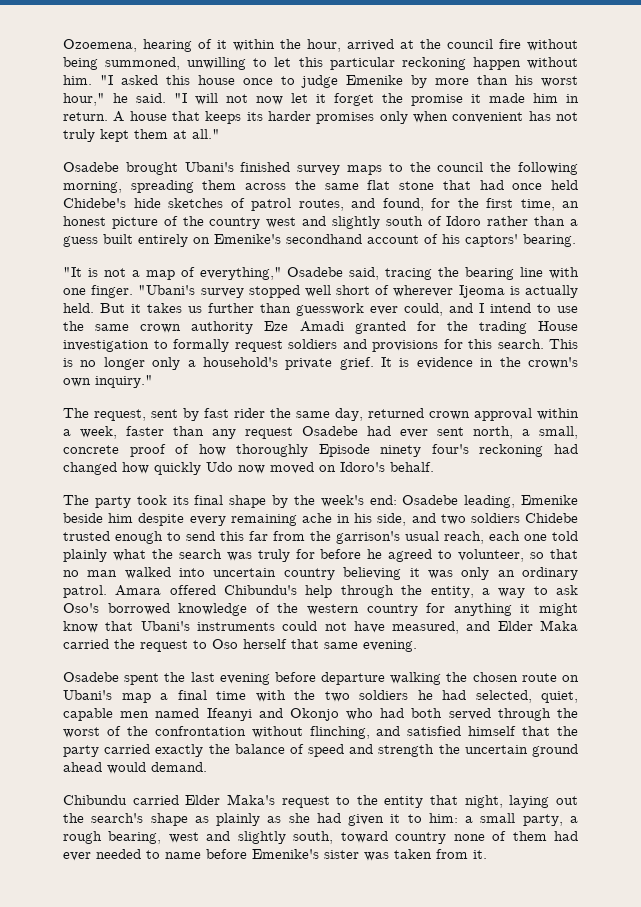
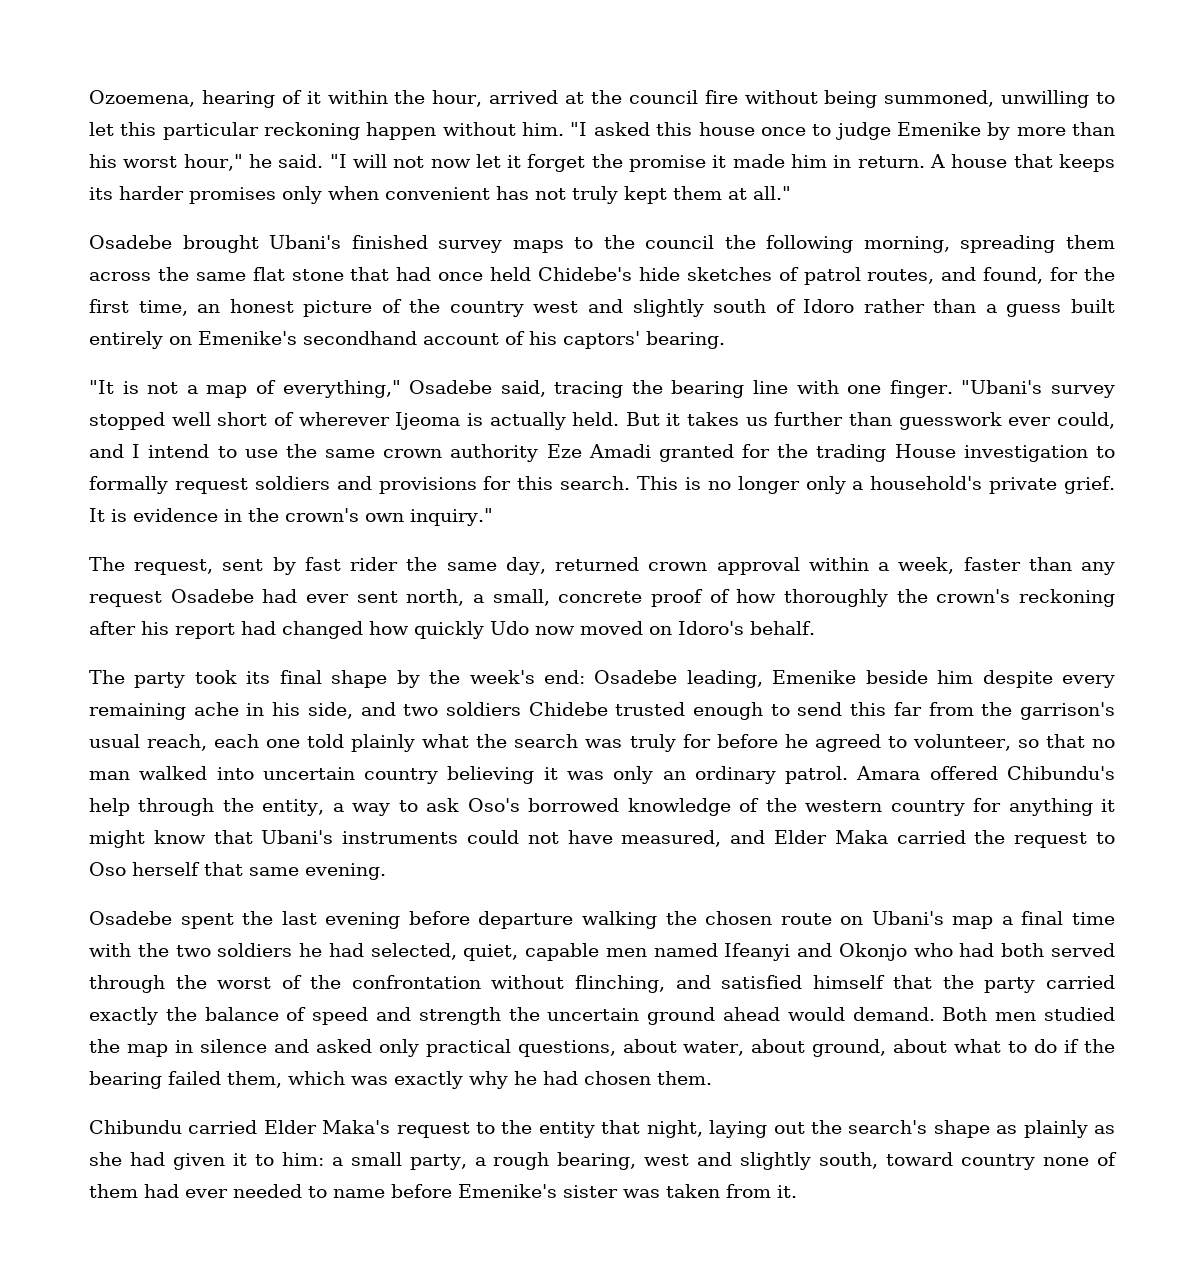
- The request, sent by fast rider the same day, returned crown approval within a week, faster than any request Osadebe had ever sent north, a small, concrete proof of how thoroughly Episode ninety four's reckoning had changed how quickly Udo now moved on Idoro's behalf.
+ The request, sent by fast rider the same day, returned crown approval within a week, faster than any request Osadebe had ever sent north, a small, concrete proof of how thoroughly the crown's reckoning after his report had changed how quickly Udo now moved on Idoro's behalf.
+ Both men studied the map in silence and asked only practical questions, about water, about ground, about what to do if the bearing failed them, which was exactly why he had chosen them.

